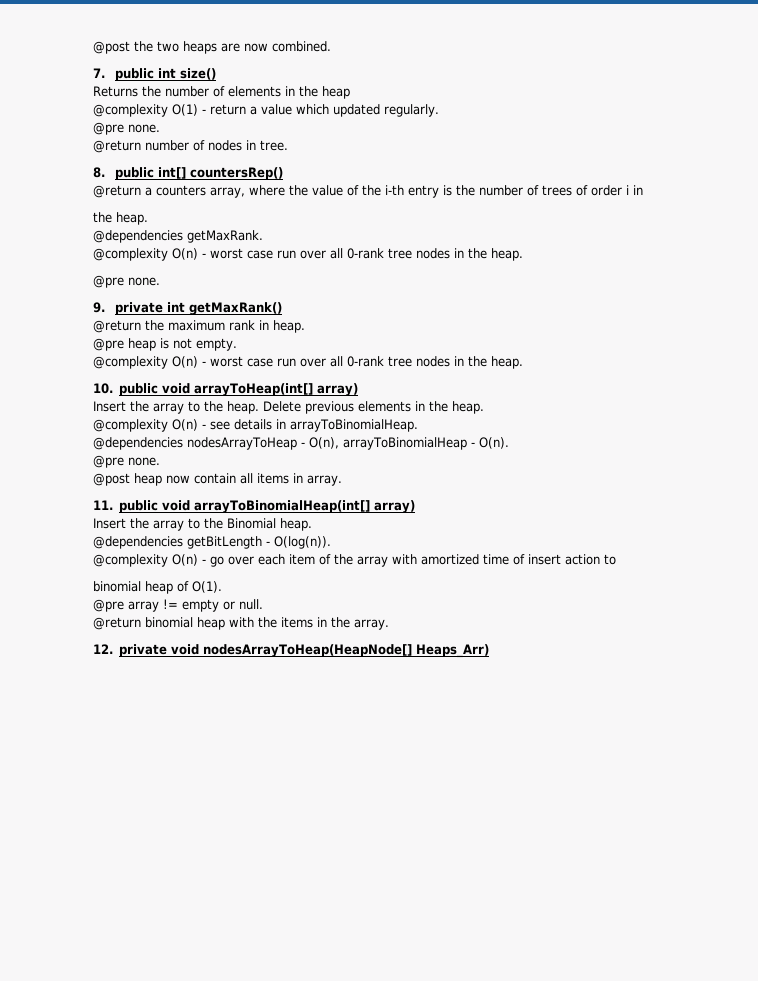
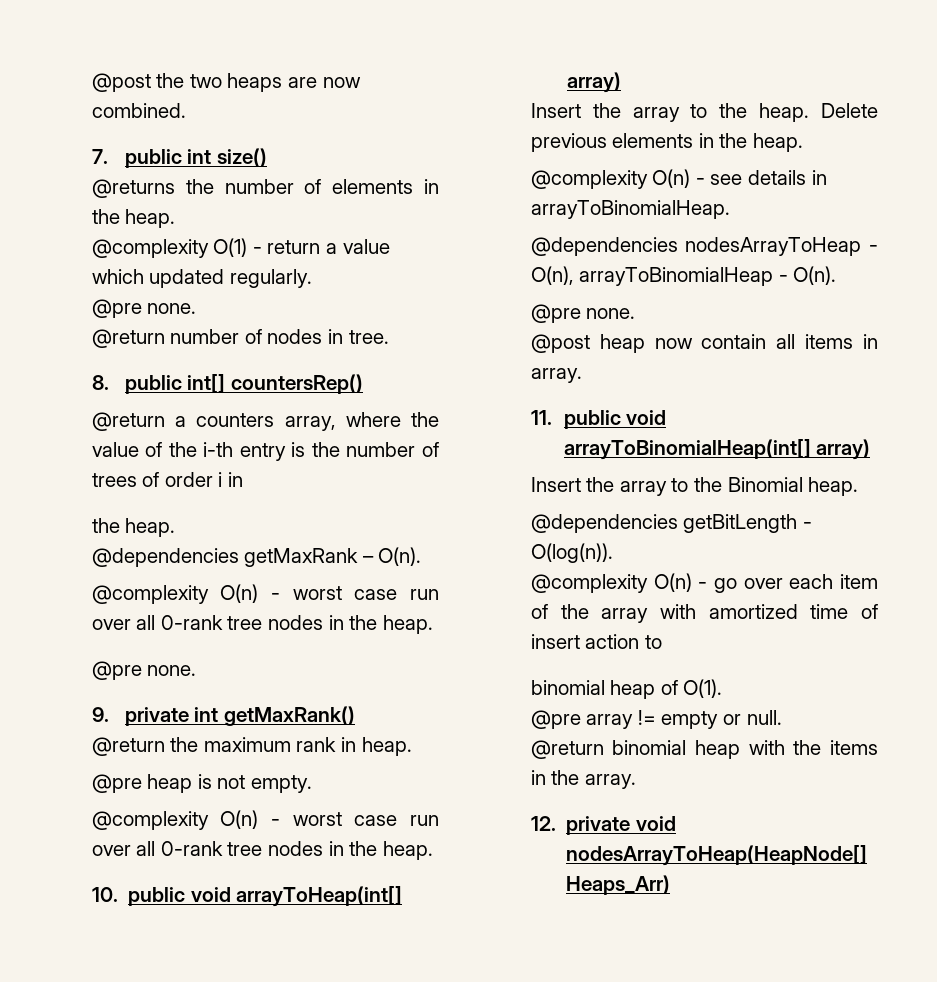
- Returns the number of elements in the heap
+ @returns the number of elements in the heap.
- @dependencies getMaxRank.
+ @dependencies getMaxRank – O(n).

